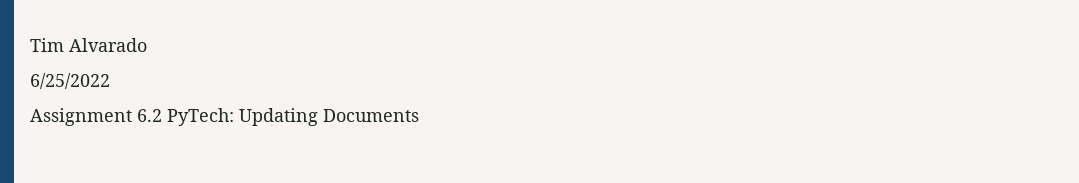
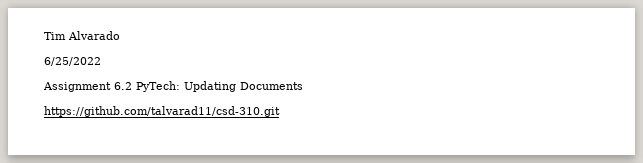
+ https://github.com/talvarad11/csd-310.git

